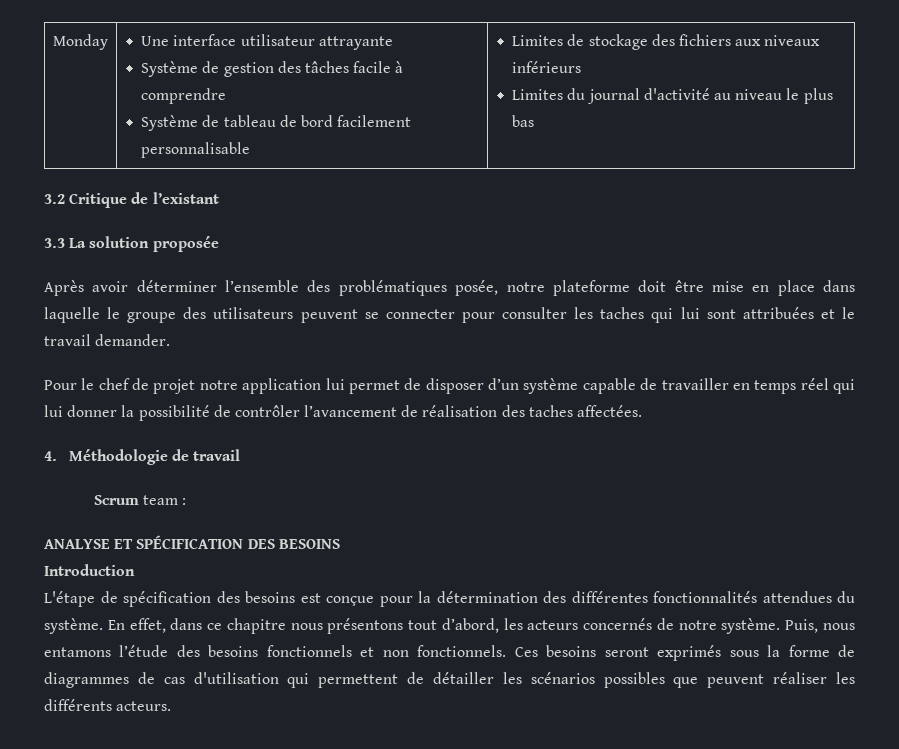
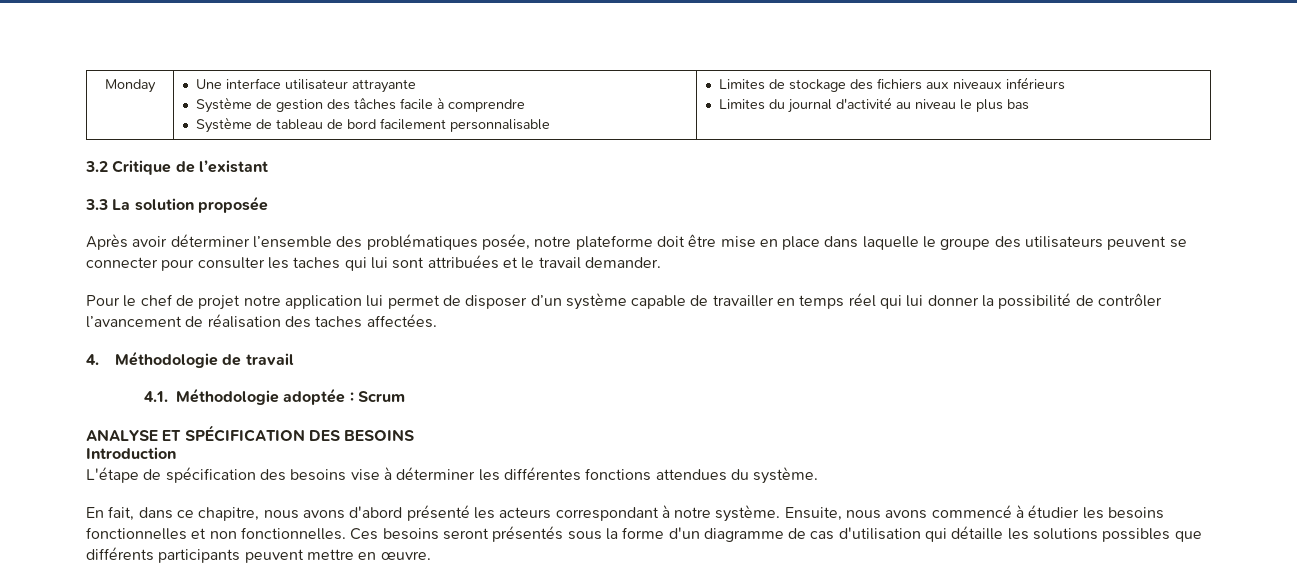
- Scrum team :
+ 4.1. Méthodologie adoptée : Scrum
- L'étape de spécification des besoins est conçue pour la détermination des différentes fonctionnalités attendues du système. En effet, dans ce chapitre nous présentons tout d’abord, les acteurs concernés de notre système. Puis, nous entamons l’étude des besoins fonctionnels et non fonctionnels.
+ L'étape de spécification des besoins vise à déterminer les différentes fonctions attendues du système.
+ En fait, dans ce chapitre, nous avons d'abord présenté les acteurs correspondant à notre système. Ensuite, nous avons commencé à étudier les besoins fonctionnelles et non fonctionnelles.
- Ces besoins seront exprimés sous la forme de diagrammes de cas d'utilisation qui permettent de détailler les scénarios possibles que peuvent réaliser les différents acteurs.
+ Ces besoins seront présentés sous la forme d'un diagramme de cas d'utilisation qui détaille les solutions possibles que différents participants peuvent mettre en œuvre.

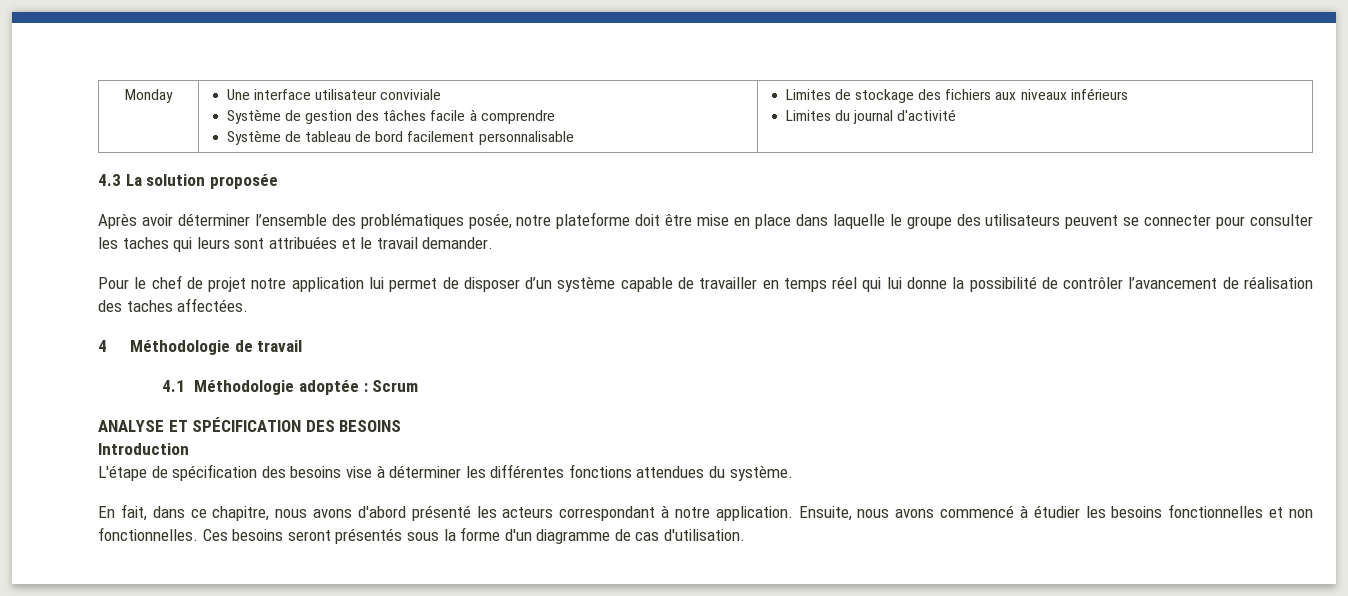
- Monday | Une interface utilisateur attrayante
+ Monday | Une interface utilisateur conviviale
  Système de gestion des tâches facile à comprendre
  Système de tableau de bord facilement personnalisable | Limites de stockage des fichiers aux niveaux inférieurs
- Limites du journal d'activité au niveau le plus bas
- 3.2 Critique de l’existant
- 3.3 La solution proposée
+ Limites du journal d'activité
+ 4.3 La solution proposée
- Après avoir déterminer l’ensemble des problématiques posée, notre plateforme doit être mise en place dans laquelle le groupe des utilisateurs peuvent se connecter pour consulter les taches qui lui sont attribuées et le travail demander.
+ Après avoir déterminer l’ensemble des problématiques posée, notre plateforme doit être mise en place dans laquelle le groupe des utilisateurs peuvent se connecter pour consulter les taches qui leurs sont attribuées et le travail demander.
- Pour le chef de projet notre application lui permet de disposer d’un système capable de travailler en temps réel qui lui donner la possibilité de contrôler l’avancement de réalisation des taches affectées.
+ Pour le chef de projet notre application lui permet de disposer d’un système capable de travailler en temps réel qui lui donne la possibilité de contrôler l’avancement de réalisation des taches affectées.
- 4. Méthodologie de travail
+ 4 Méthodologie de travail
- 4.1. Méthodologie adoptée : Scrum
+ 4.1 Méthodologie adoptée : Scrum
- En fait, dans ce chapitre, nous avons d'abord présenté les acteurs correspondant à notre système.
+ En fait, dans ce chapitre, nous avons d'abord présenté les acteurs correspondant à notre application.
- Ces besoins seront présentés sous la forme d'un diagramme de cas d'utilisation qui détaille les solutions possibles que différents participants peuvent mettre en œuvre.
+ Ces besoins seront présentés sous la forme d'un diagramme de cas d'utilisation.

